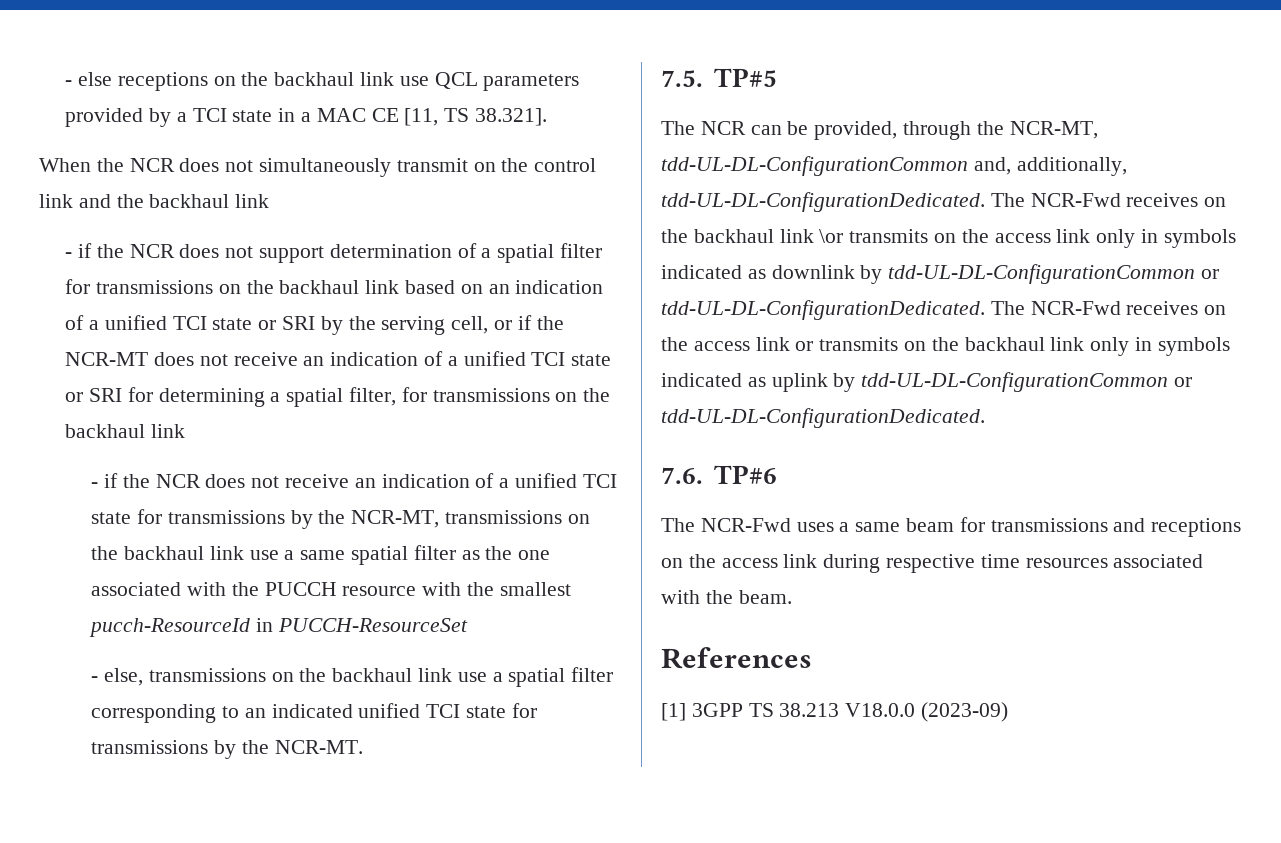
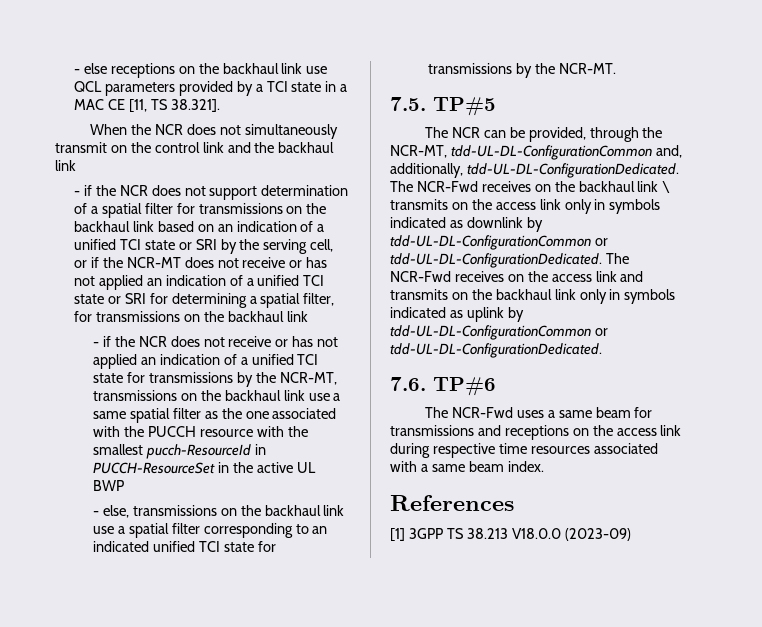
- - if the NCR does not support determination of a spatial filter for transmissions on the backhaul link based on an indication of a unified TCI state or SRI by the serving cell, or if the NCR-MT does not receive an indication of a unified TCI state or SRI for determining a spatial filter, for transmissions on the backhaul link
+ - if the NCR does not support determination of a spatial filter for transmissions on the backhaul link based on an indication of a unified TCI state or SRI by the serving cell, or if the NCR-MT does not receive or has not applied an indication of a unified TCI state or SRI for determining a spatial filter, for transmissions on the backhaul link
- - if the NCR does not receive an indication of a unified TCI state for transmissions by the NCR-MT, transmissions on the backhaul link use a same spatial filter as the one associated with the PUCCH resource with the smallest pucch-ResourceId in PUCCH-ResourceSet
+ - if the NCR does not receive or has not applied an indication of a unified TCI state for transmissions by the NCR-MT, transmissions on the backhaul link use a same spatial filter as the one associated with the PUCCH resource with the smallest pucch-ResourceId in PUCCH-ResourceSet in the active UL BWP
- The NCR-Fwd receives on the backhaul link \or transmits on the access link only in symbols indicated as downlink by tdd-UL-DL-ConfigurationCommon or tdd-UL-DL-ConfigurationDedicated.
+ The NCR-Fwd receives on the backhaul link \ transmits on the access link only in symbols indicated as downlink by tdd-UL-DL-ConfigurationCommon or tdd-UL-DL-ConfigurationDedicated.
- The NCR-Fwd receives on the access link or transmits on the backhaul link only in symbols indicated as uplink by tdd-UL-DL-ConfigurationCommon or tdd-UL-DL-ConfigurationDedicated.
+ The NCR-Fwd receives on the access link and transmits on the backhaul link only in symbols indicated as uplink by tdd-UL-DL-ConfigurationCommon or tdd-UL-DL-ConfigurationDedicated.
- The NCR-Fwd uses a same beam for transmissions and receptions on the access link during respective time resources associated with the beam.
+ The NCR-Fwd uses a same beam for transmissions and receptions on the access link during respective time resources associated with a same beam index.

